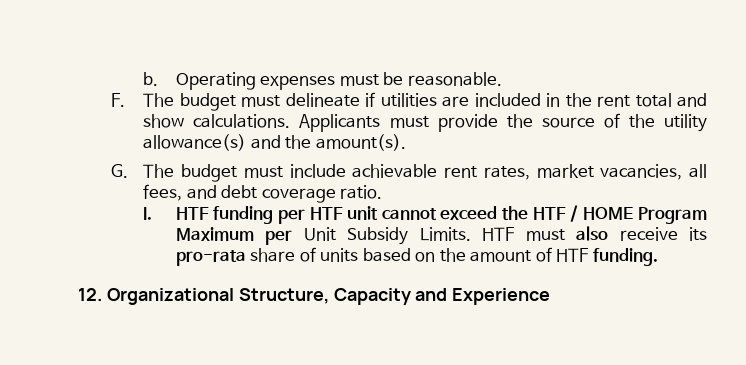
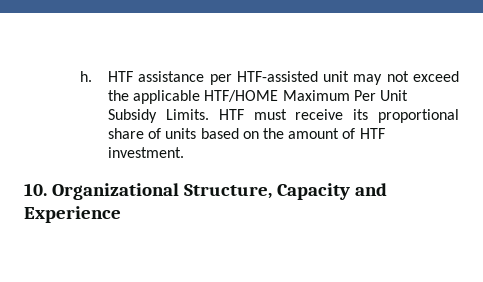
- b. Operating expenses must be reasonable.
- F. The budget must delineate if utilities are included in the rent total and show calculations. Applicants must provide the source of the utility allowance(s) and the amount(s).
- G. The budget must include achievable rent rates, market vacancies, all fees, and debt coverage ratio.
- I. HTF funding per HTF unit cannot exceed the HTF / HOME Program Maximum per Unit Subsidy Limits.
+ h. HTF assistance per HTF-assisted unit may not exceed the applicable HTF/HOME Maximum Per Unit Subsidy Limits.
- HTF must also receive its pro-rata share of units based on the amount of HTF funding.
- 12. Organizational Structure, Capacity and Experience
+ HTF must receive its proportional share of units based on the amount of HTF investment.
+ 10. Organizational Structure, Capacity and Experience

